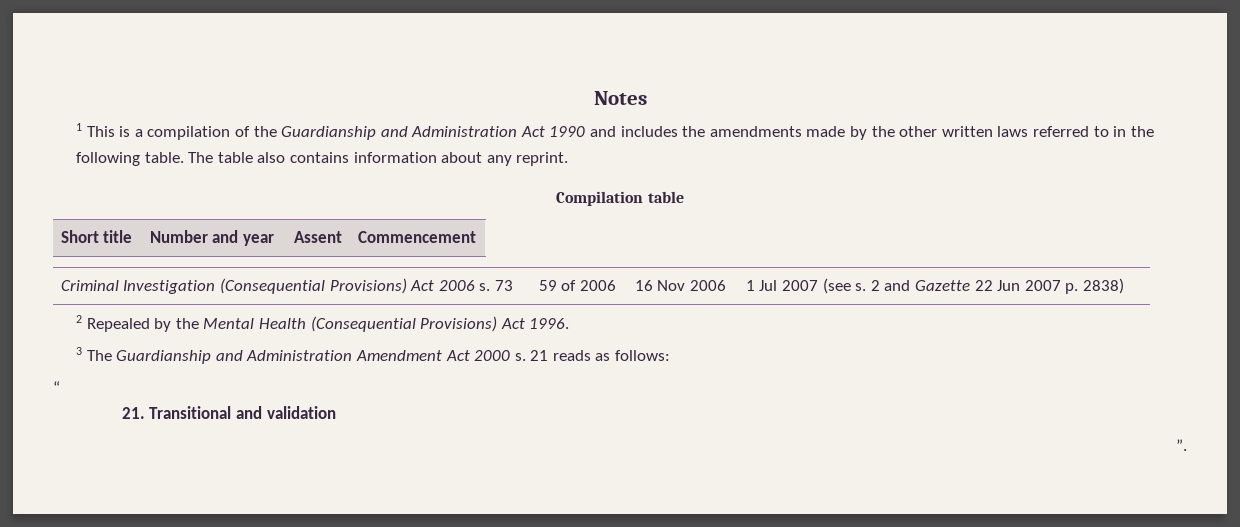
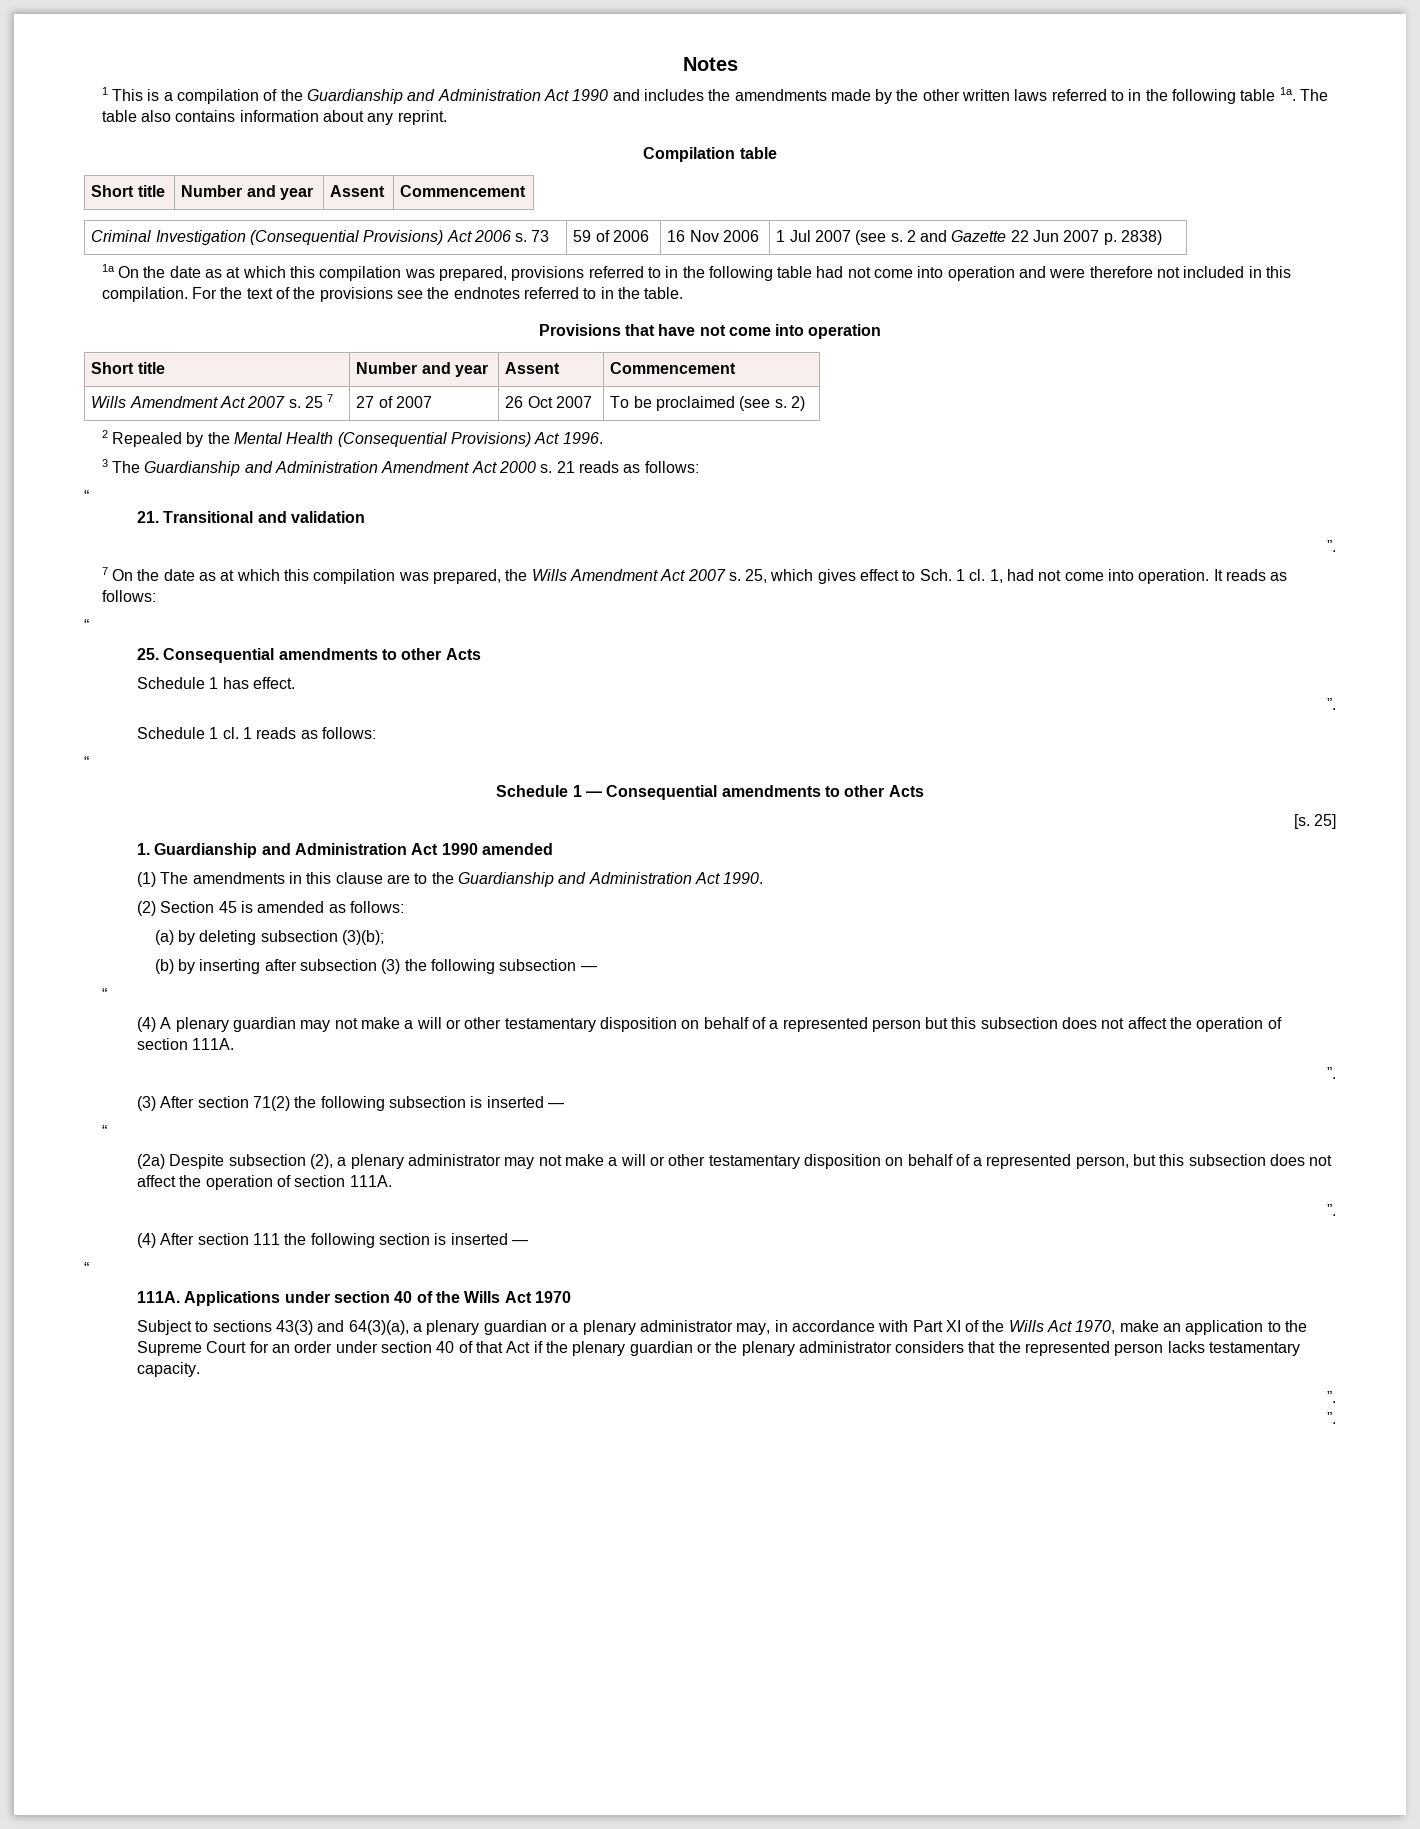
- 1 This is a compilation of the Guardianship and Administration Act 1990 and includes the amendments made by the other written laws referred to in the following table.
+ 1 This is a compilation of the Guardianship and Administration Act 1990 and includes the amendments made by the other written laws referred to in the following table 1a.
+ 1a On the date as at which this compilation was prepared, provisions referred to in the following table had not come into operation and were therefore not included in this compilation. For the text of the provisions see the endnotes referred to in the table.
+ Provisions that have not come into operation
+ Short title | Number and year | Assent | Commencement
+ Wills Amendment Act 2007 s. 25 7 | 27 of 2007 | 26 Oct 2007 | To be proclaimed (see s. 2)
+ 7 On the date as at which this compilation was prepared, the Wills Amendment Act 2007 s. 25, which gives effect to Sch. 1 cl. 1, had not come into operation. It reads as follows:
+ “
+ 25. Consequential amendments to other Acts
+ Schedule 1 has effect.
+ ”.
+ Schedule 1 cl. 1 reads as follows:
+ “
+ Schedule 1 — Consequential amendments to other Acts
+ [s. 25]
+ 1. Guardianship and Administration Act 1990 amended
+ (1) The amendments in this clause are to the Guardianship and Administration Act 1990.
+ (2) Section 45 is amended as follows:
+ (a) by deleting subsection (3)(b);
+ (b) by inserting after subsection (3) the following subsection —
+ “
+ (4) A plenary guardian may not make a will or other testamentary disposition on behalf of a represented person but this subsection does not affect the operation of section 111A.
+ ”.
+ (3) After section 71(2) the following subsection is inserted —
+ “
+ (2a) Despite subsection (2), a plenary administrator may not make a will or other testamentary disposition on behalf of a represented person, but this subsection does not affect the operation of section 111A.
+ ”.
+ (4) After section 111 the following section is inserted —
+ “
+ 111A. Applications under section 40 of the Wills Act 1970
+ Subject to sections 43(3) and 64(3)(a), a plenary guardian or a plenary administrator may, in accordance with Part XI of the Wills Act 1970, make an application to the Supreme Court for an order under section 40 of that Act if the plenary guardian or the plenary administrator considers that the represented person lacks testamentary capacity.
+ ”.
+ ”.

